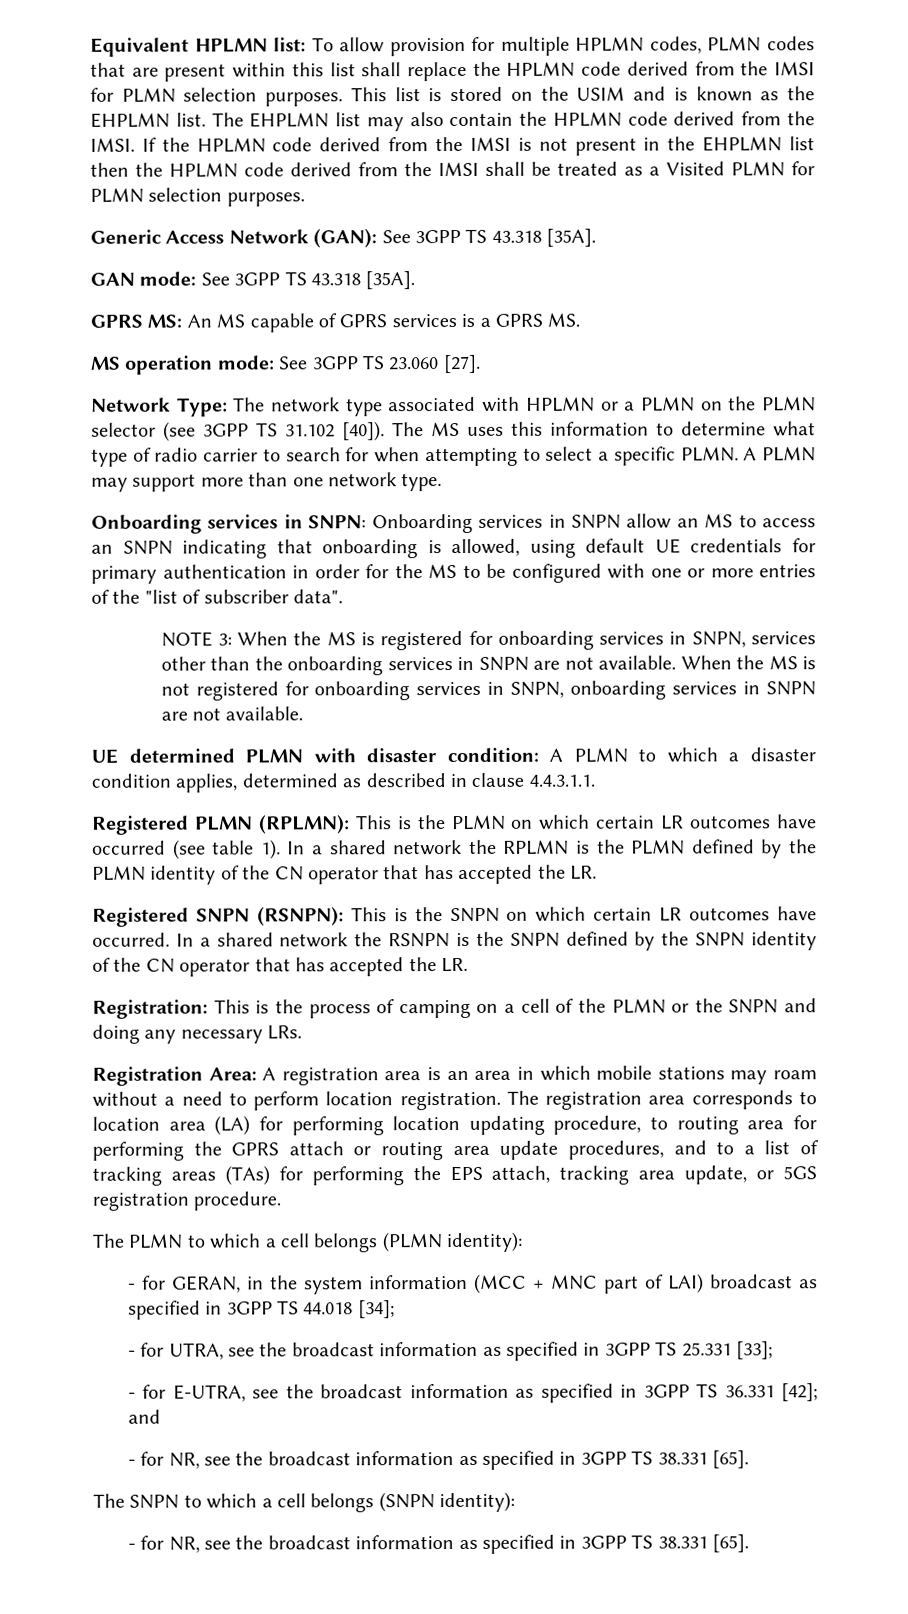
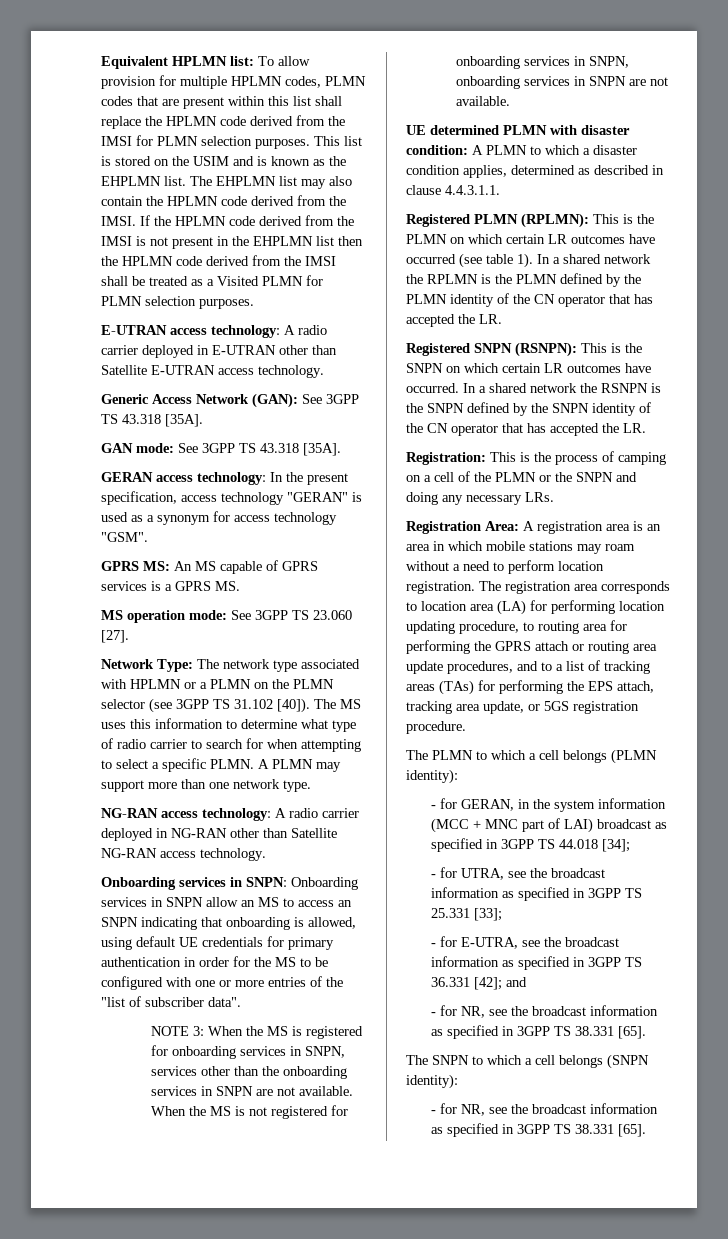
+ E-UTRAN access technology: A radio carrier deployed in E-UTRAN other than Satellite E-UTRAN access technology.
+ GERAN access technology: In the present specification, access technology "GERAN" is used as a synonym for access technology "GSM".
+ NG-RAN access technology: A radio carrier deployed in NG-RAN other than Satellite NG-RAN access technology.

